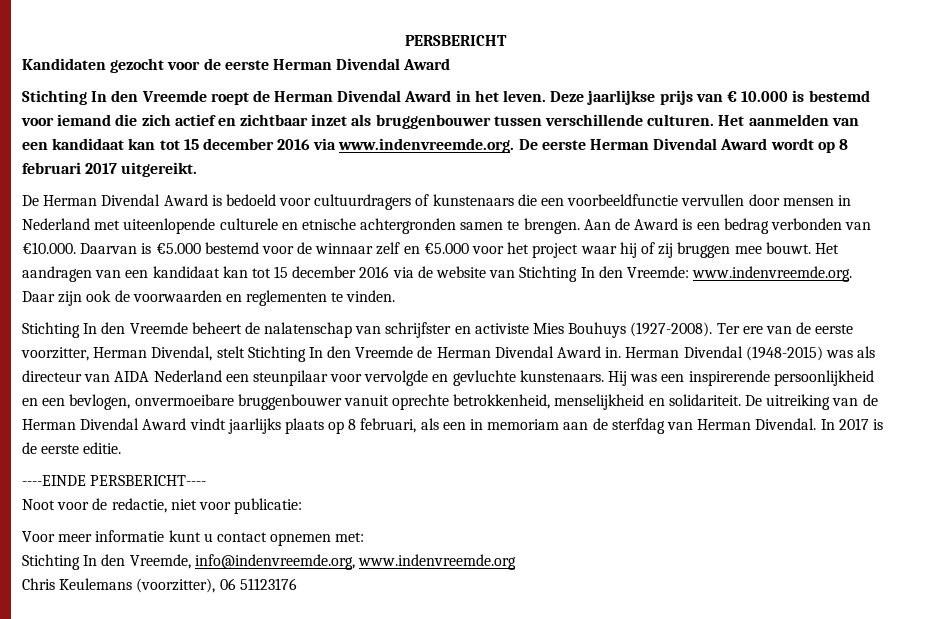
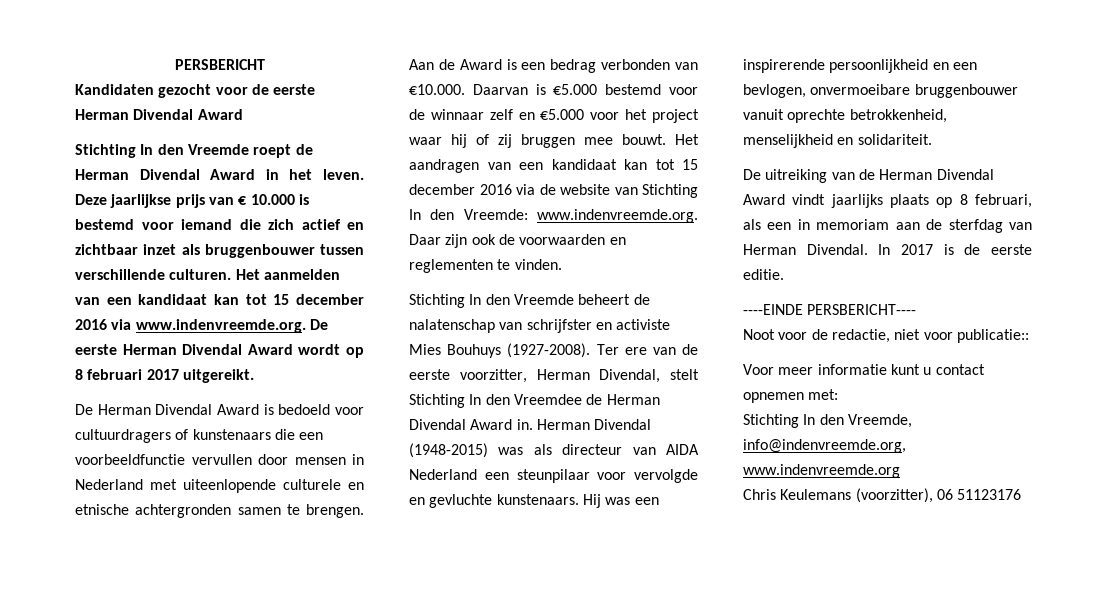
- Ter ere van de eerste voorzitter, Herman Divendal, stelt Stichting In den Vreemde de Herman Divendal Award in.
+ Ter ere van de eerste voorzitter, Herman Divendal, stelt Stichting In den Vreemdee de Herman Divendal Award in.
- Hij was een inspirerende persoonlijkheid en een bevlogen, onvermoeibare bruggenbouwer vanuit oprechte betrokkenheid, menselijkheid en solidariteit. De uitreiking van de Herman Divendal Award vindt jaarlijks plaats op 8 februari, als een in memoriam aan de sterfdag van Herman Divendal.
+ Hij was een inspirerende persoonlijkheid en een bevlogen, onvermoeibare bruggenbouwer vanuit oprechte betrokkenheid, menselijkheid en solidariteit.
+ De uitreiking van de Herman Divendal Award vindt jaarlijks plaats op 8 februari, als een in memoriam aan de sterfdag van Herman Divendal.
- Noot voor de redactie, niet voor publicatie:
+ Noot voor de redactie, niet voor publicatie::

